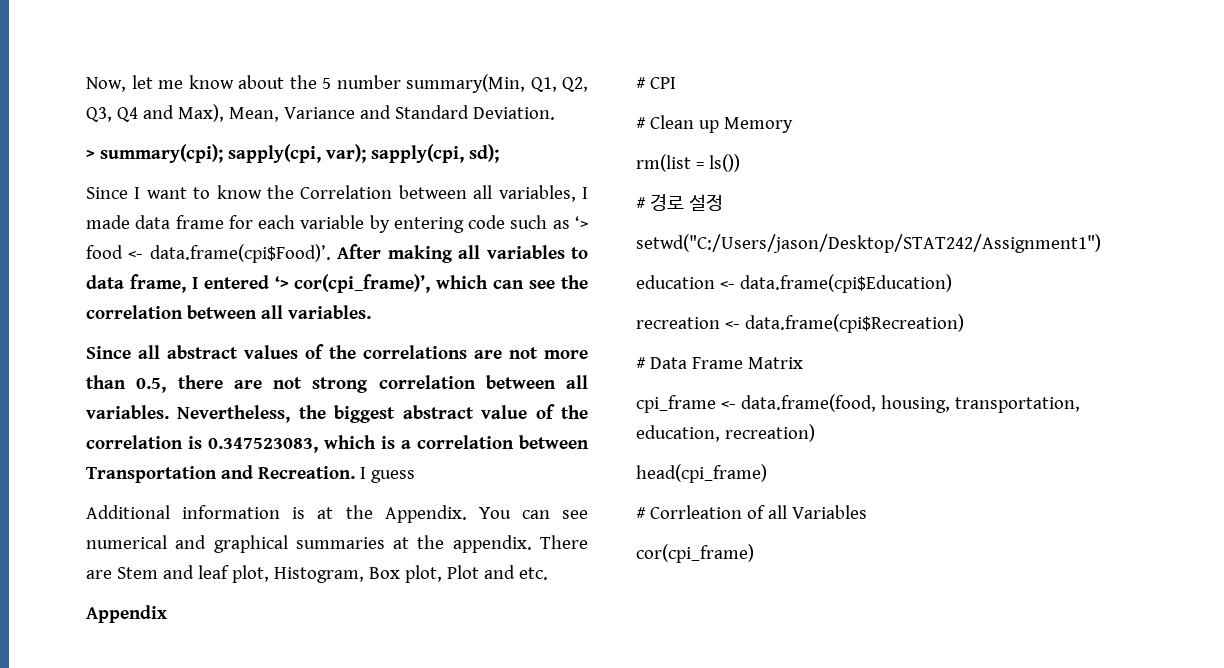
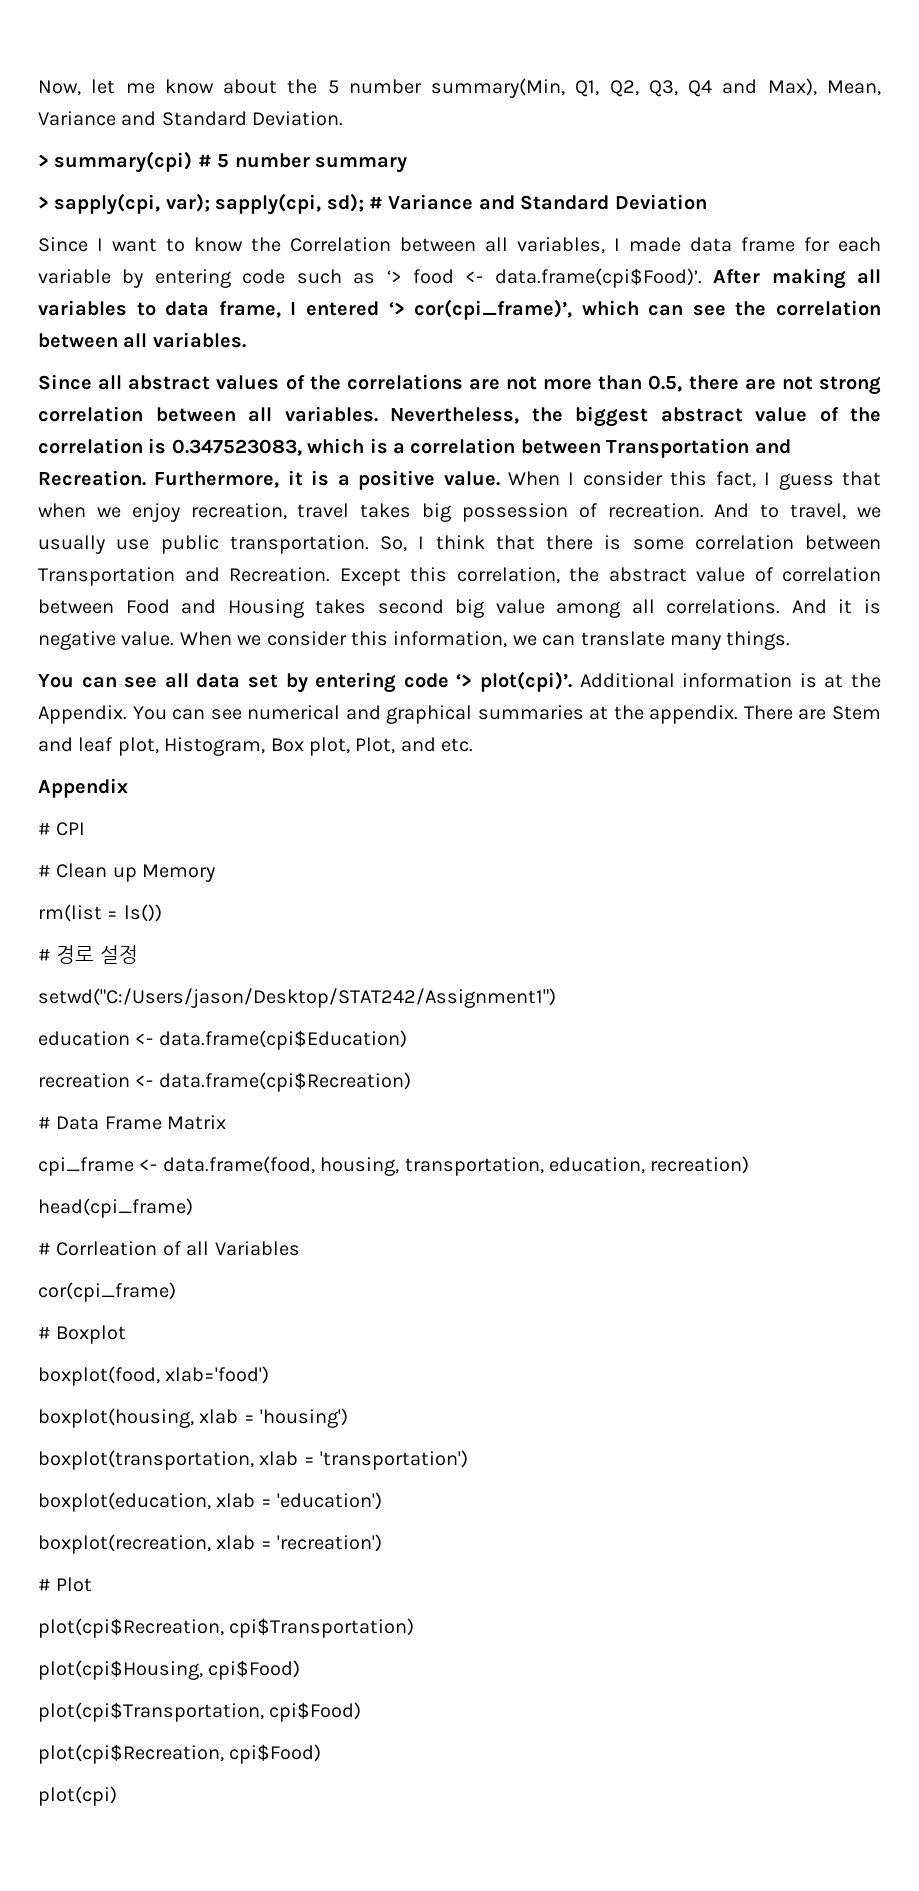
- > summary(cpi); sapply(cpi, var); sapply(cpi, sd);
+ > summary(cpi) # 5 number summary
+ > sapply(cpi, var); sapply(cpi, sd); # Variance and Standard Deviation
- I guess
- Additional information is at the Appendix.
+ Furthermore, it is a positive value. When I consider this fact, I guess that when we enjoy recreation, travel takes big possession of recreation. And to travel, we usually use public transportation. So, I think that there is some correlation between Transportation and Recreation. Except this correlation, the abstract value of correlation between Food and Housing takes second big value among all correlations. And it is negative value. When we consider this information, we can translate many things.
+ You can see all data set by entering code ‘> plot(cpi)’. Additional information is at the Appendix.
- There are Stem and leaf plot, Histogram, Box plot, Plot and etc.
+ There are Stem and leaf plot, Histogram, Box plot, Plot, and etc.
+ # Boxplot
+ boxplot(food, xlab='food')
+ boxplot(housing, xlab = 'housing')
+ boxplot(transportation, xlab = 'transportation')
+ boxplot(education, xlab = 'education')
+ boxplot(recreation, xlab = 'recreation')
+ # Plot
+ plot(cpi$Recreation, cpi$Transportation)
+ plot(cpi$Housing, cpi$Food)
+ plot(cpi$Transportation, cpi$Food)
+ plot(cpi$Recreation, cpi$Food)
+ plot(cpi)

